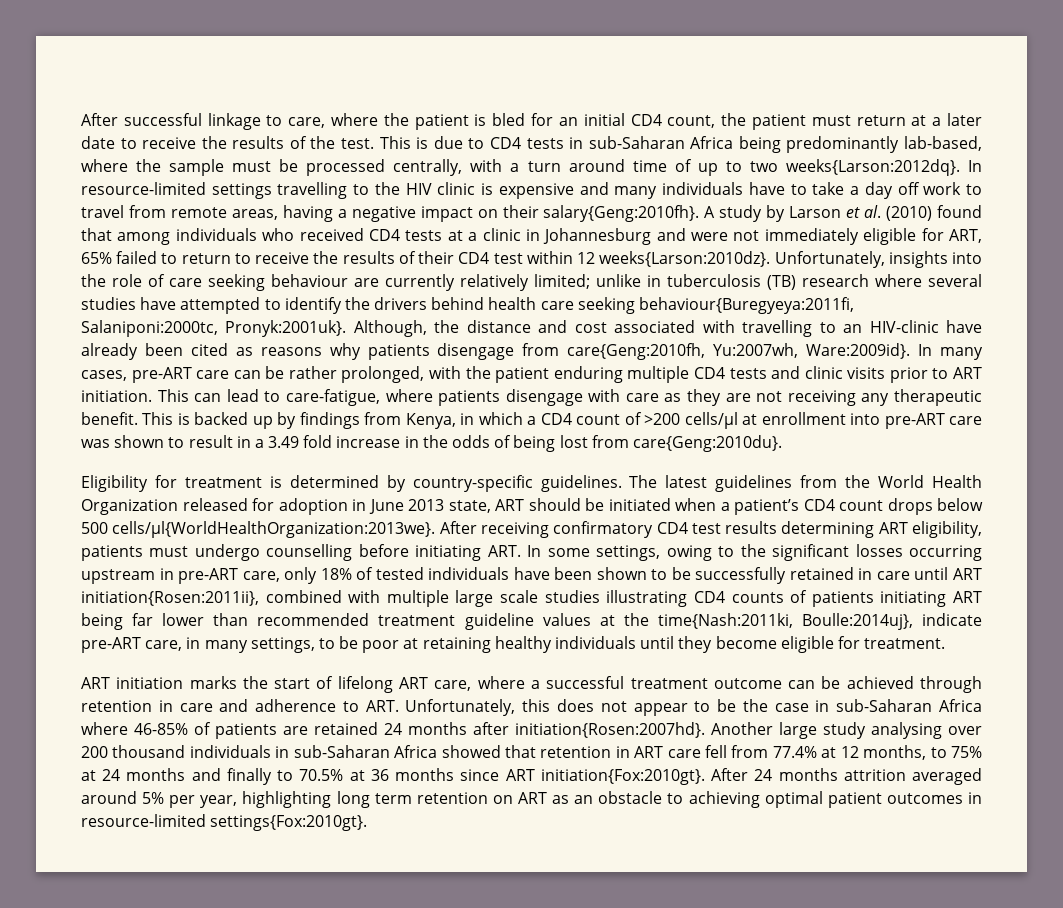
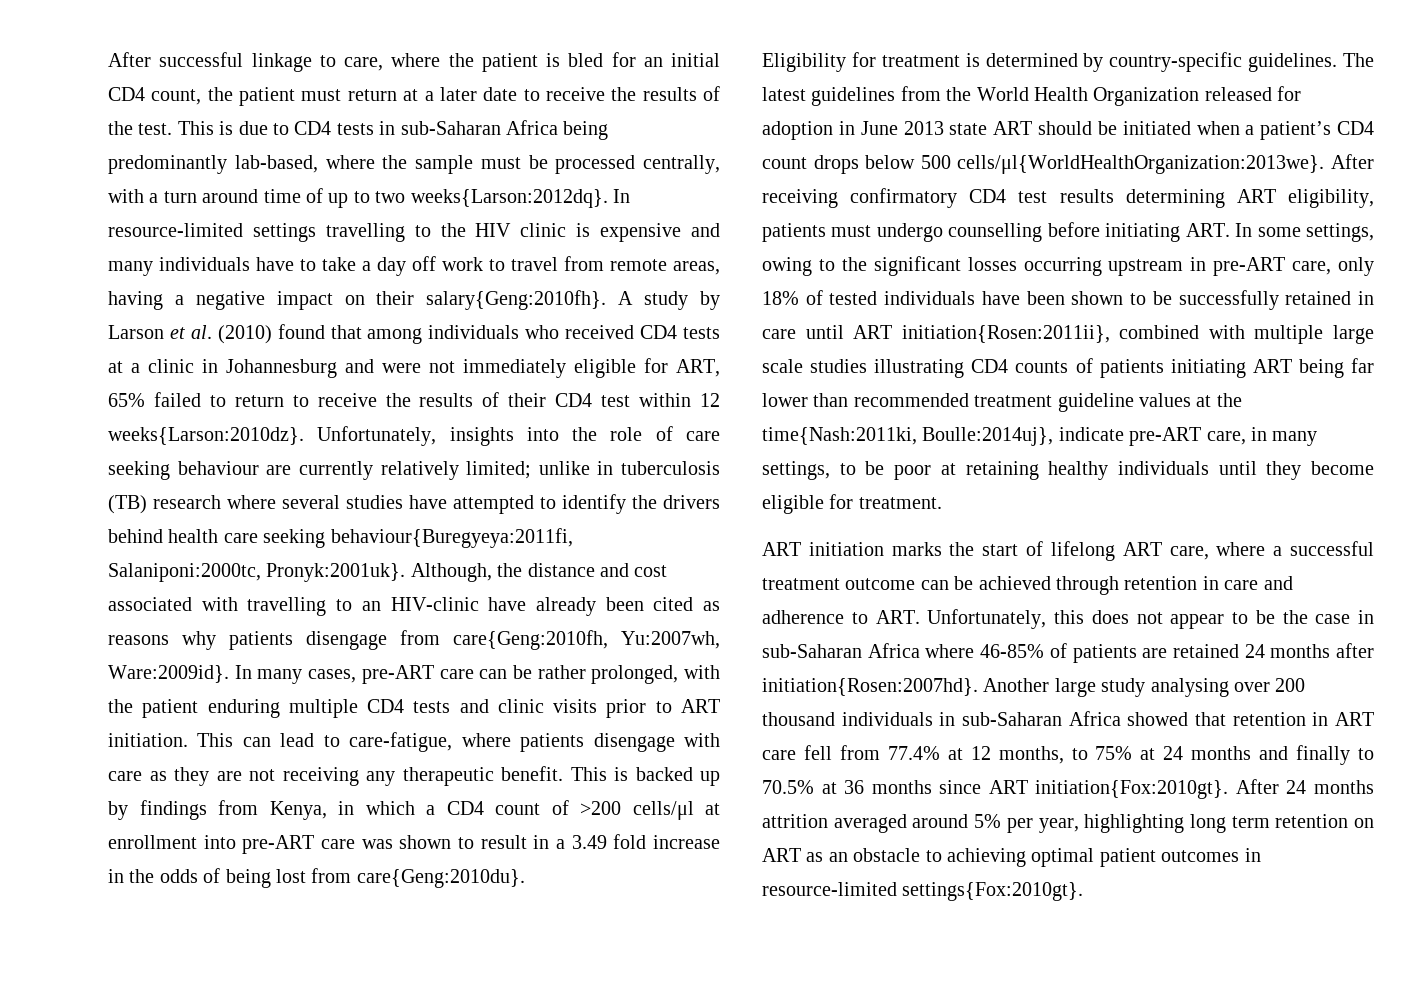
- The latest guidelines from the World Health Organization released for adoption in June 2013 state, ART should be initiated when a patient’s CD4 count drops below 500 cells/μl{WorldHealthOrganization:2013we}.
+ The latest guidelines from the World Health Organization released for adoption in June 2013 state ART should be initiated when a patient’s CD4 count drops below 500 cells/μl{WorldHealthOrganization:2013we}.

